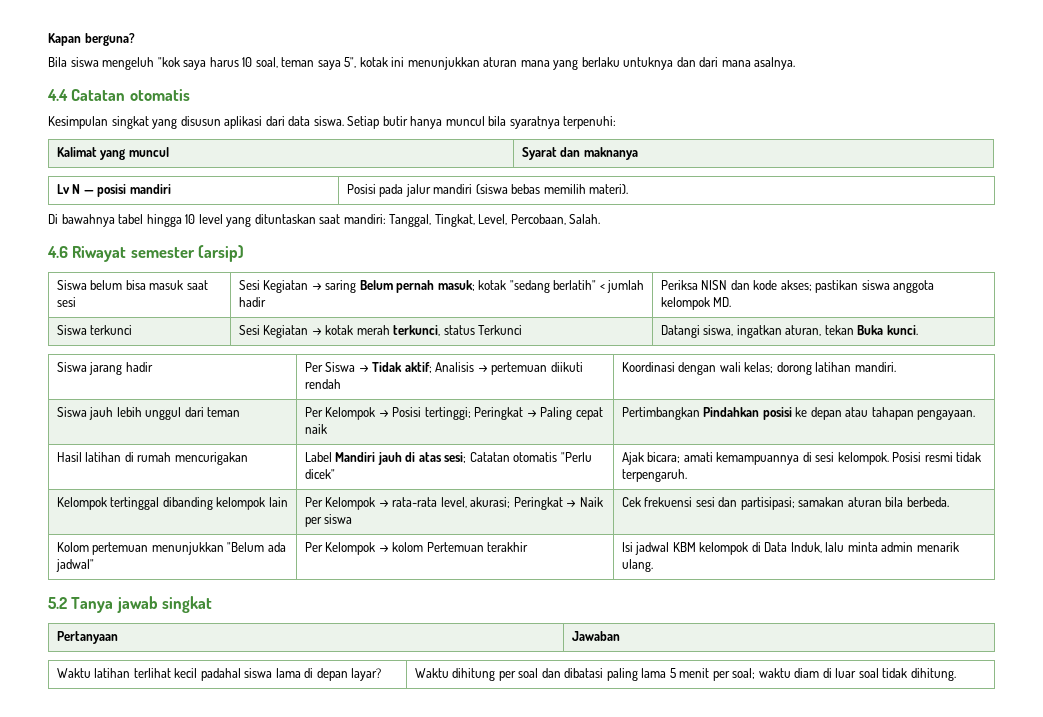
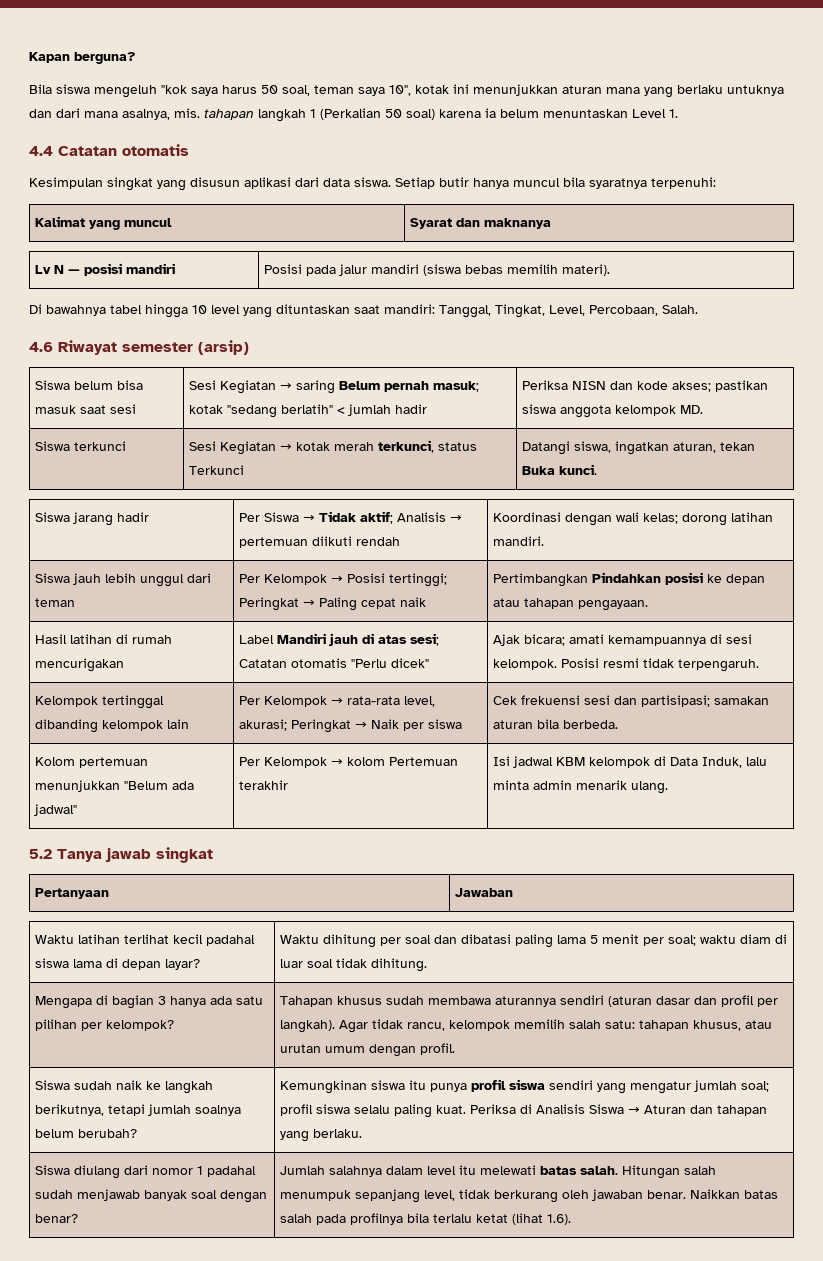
- Bila siswa mengeluh "kok saya harus 10 soal, teman saya 5", kotak ini menunjukkan aturan mana yang berlaku untuknya dan dari mana asalnya.
+ Bila siswa mengeluh "kok saya harus 50 soal, teman saya 10", kotak ini menunjukkan aturan mana yang berlaku untuknya dan dari mana asalnya, mis. tahapan langkah 1 (Perkalian 50 soal) karena ia belum menuntaskan Level 1.
+ Mengapa di bagian 3 hanya ada satu pilihan per kelompok? | Tahapan khusus sudah membawa aturannya sendiri (aturan dasar dan profil per langkah). Agar tidak rancu, kelompok memilih salah satu: tahapan khusus, atau urutan umum dengan profil.
+ Siswa sudah naik ke langkah berikutnya, tetapi jumlah soalnya belum berubah? | Kemungkinan siswa itu punya profil siswa sendiri yang mengatur jumlah soal; profil siswa selalu paling kuat. Periksa di Analisis Siswa → Aturan dan tahapan yang berlaku.
+ Siswa diulang dari nomor 1 padahal sudah menjawab banyak soal dengan benar? | Jumlah salahnya dalam level itu melewati batas salah. Hitungan salah menumpuk sepanjang level, tidak berkurang oleh jawaban benar. Naikkan batas salah pada profilnya bila terlalu ketat (lihat 1.6).

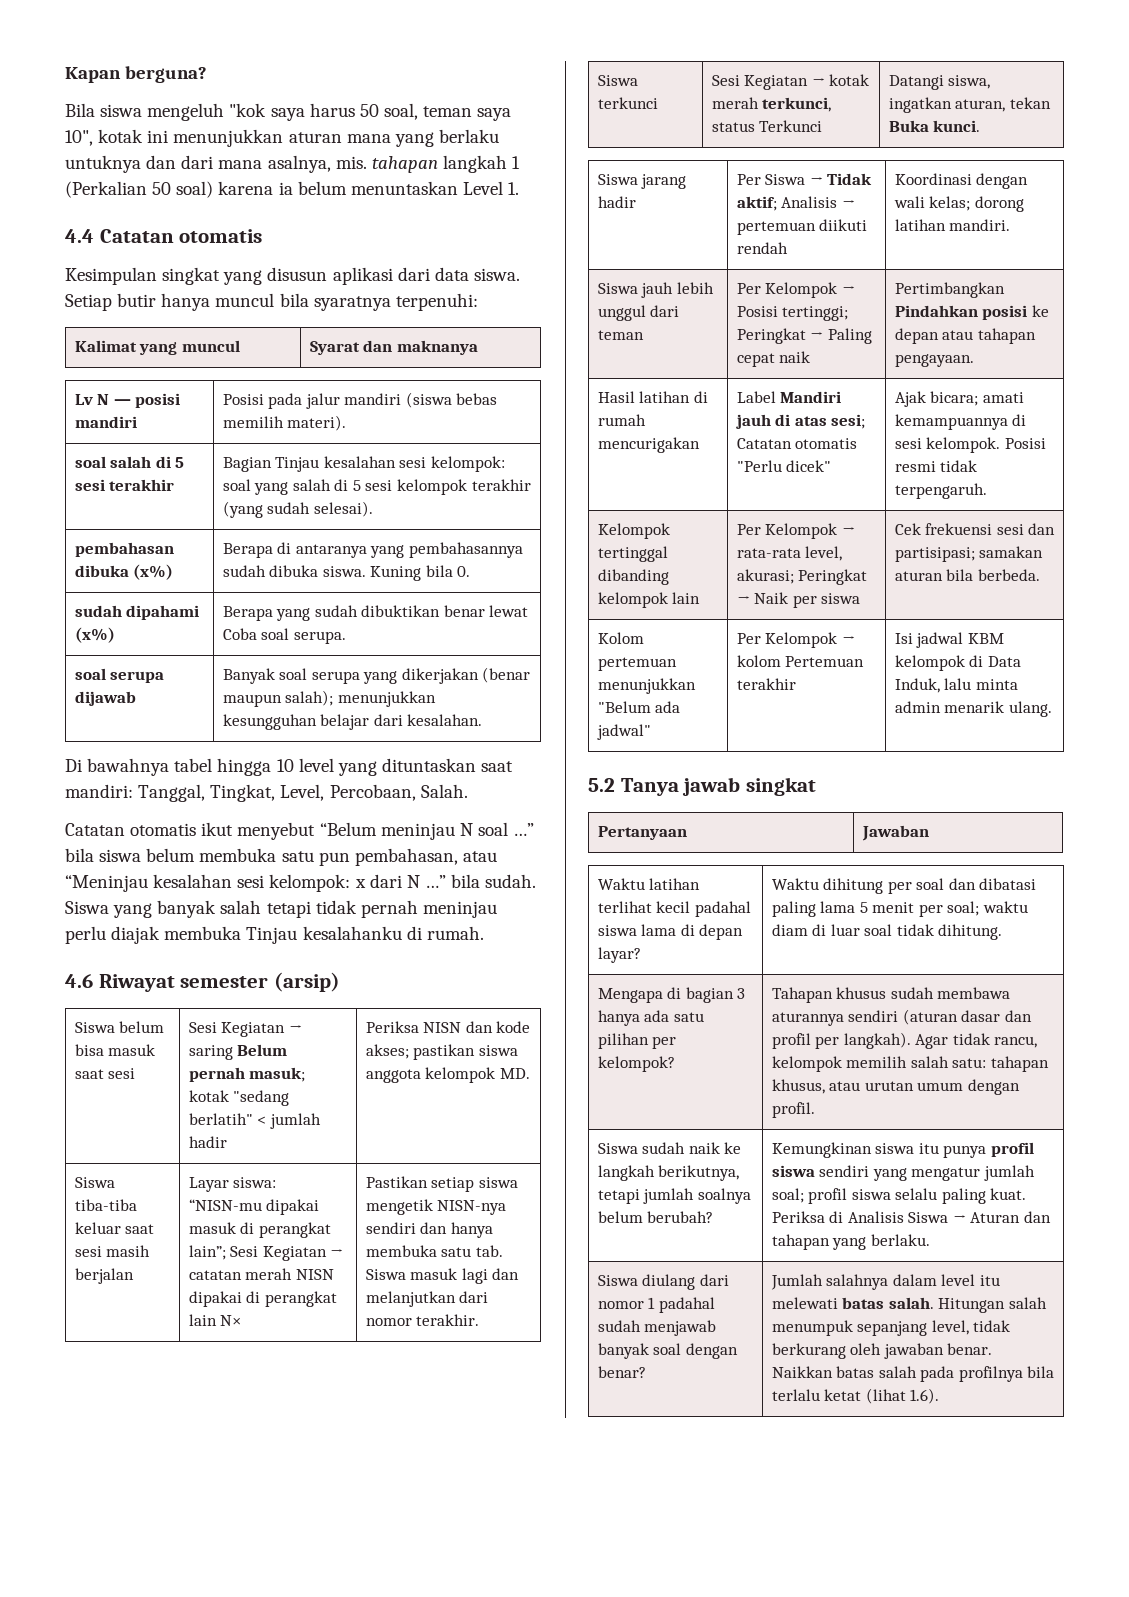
+ soal salah di 5 sesi terakhir | Bagian Tinjau kesalahan sesi kelompok: soal yang salah di 5 sesi kelompok terakhir (yang sudah selesai).
+ pembahasan dibuka (x%) | Berapa di antaranya yang pembahasannya sudah dibuka siswa. Kuning bila 0.
+ sudah dipahami (x%) | Berapa yang sudah dibuktikan benar lewat Coba soal serupa.
+ soal serupa dijawab | Banyak soal serupa yang dikerjakan (benar maupun salah); menunjukkan kesungguhan belajar dari kesalahan.
+ Catatan otomatis ikut menyebut “Belum meninjau N soal …” bila siswa belum membuka satu pun pembahasan, atau “Meninjau kesalahan sesi kelompok: x dari N …” bila sudah. Siswa yang banyak salah tetapi tidak pernah meninjau perlu diajak membuka Tinjau kesalahanku di rumah.
+ Siswa tiba-tiba keluar saat sesi masih berjalan | Layar siswa: “NISN-mu dipakai masuk di perangkat lain”; Sesi Kegiatan → catatan merah NISN dipakai di perangkat lain N× | Pastikan setiap siswa mengetik NISN-nya sendiri dan hanya membuka satu tab. Siswa masuk lagi dan melanjutkan dari nomor terakhir.

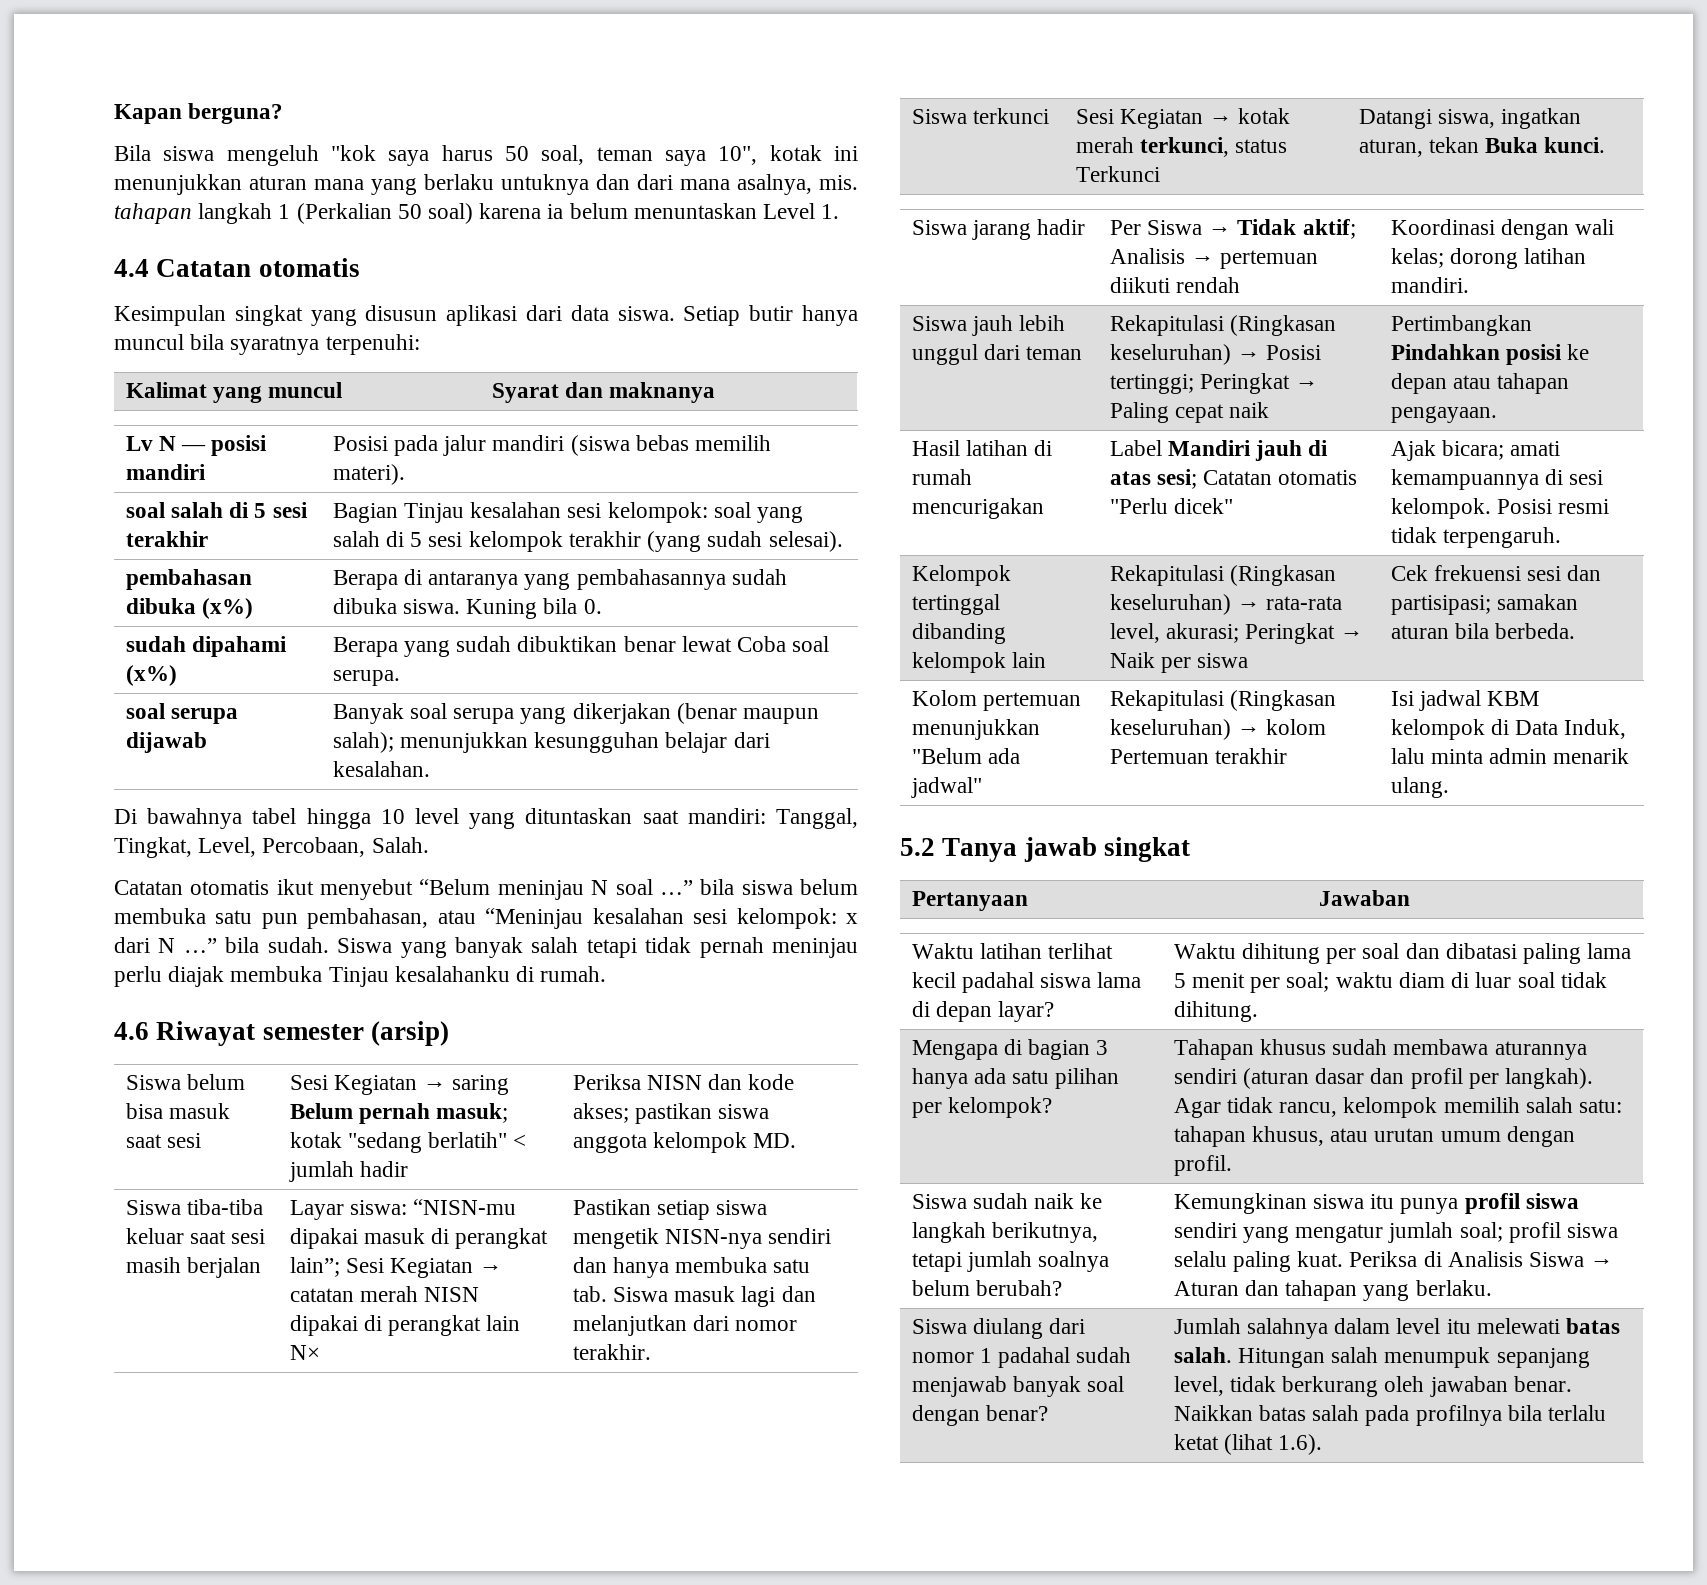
- Siswa jauh lebih unggul dari teman | Per Kelompok → Posisi tertinggi; Peringkat → Paling cepat naik | Pertimbangkan Pindahkan posisi ke depan atau tahapan pengayaan.
+ Siswa jauh lebih unggul dari teman | Rekapitulasi (Ringkasan keseluruhan) → Posisi tertinggi; Peringkat → Paling cepat naik | Pertimbangkan Pindahkan posisi ke depan atau tahapan pengayaan.
- Kelompok tertinggal dibanding kelompok lain | Per Kelompok → rata-rata level, akurasi; Peringkat → Naik per siswa | Cek frekuensi sesi dan partisipasi; samakan aturan bila berbeda.
+ Kelompok tertinggal dibanding kelompok lain | Rekapitulasi (Ringkasan keseluruhan) → rata-rata level, akurasi; Peringkat → Naik per siswa | Cek frekuensi sesi dan partisipasi; samakan aturan bila berbeda.
- Kolom pertemuan menunjukkan "Belum ada jadwal" | Per Kelompok → kolom Pertemuan terakhir | Isi jadwal KBM kelompok di Data Induk, lalu minta admin menarik ulang.
+ Kolom pertemuan menunjukkan "Belum ada jadwal" | Rekapitulasi (Ringkasan keseluruhan) → kolom Pertemuan terakhir | Isi jadwal KBM kelompok di Data Induk, lalu minta admin menarik ulang.

